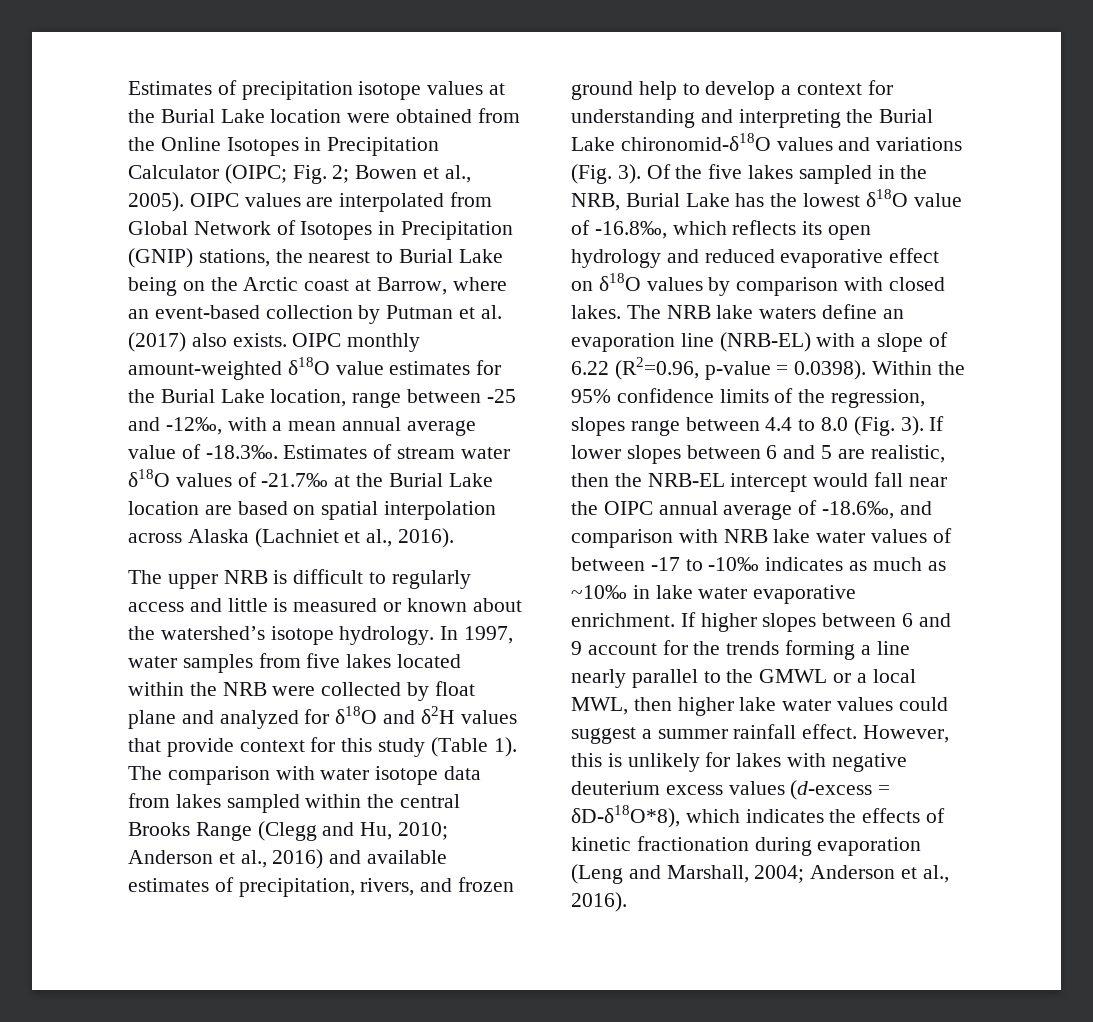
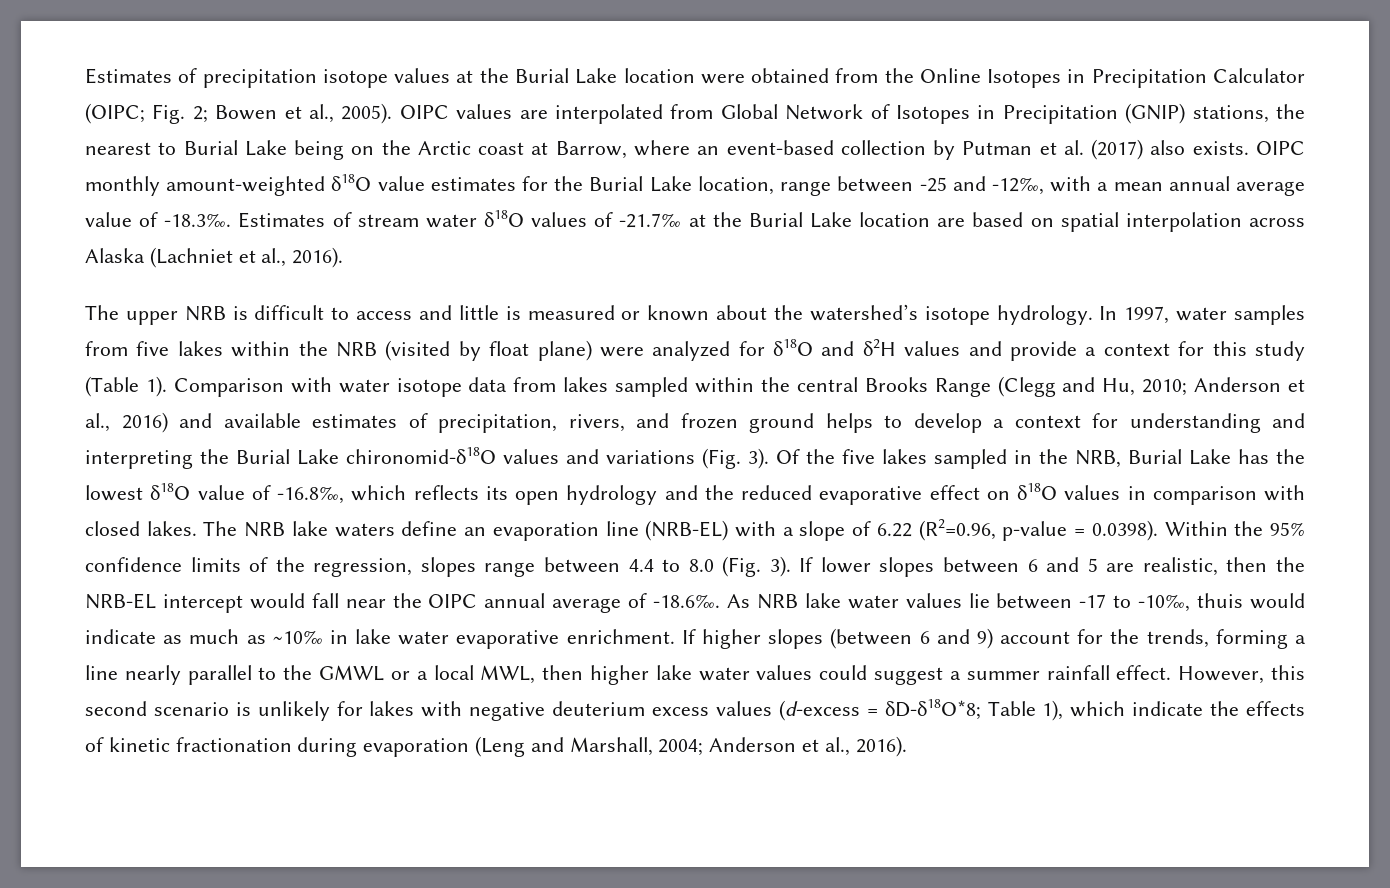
- The upper NRB is difficult to regularly access and little is measured or known about the watershed’s isotope hydrology.
+ The upper NRB is difficult to access and little is measured or known about the watershed’s isotope hydrology.
- In 1997, water samples from five lakes located within the NRB were collected by float plane and analyzed for δ18O and δ2H values that provide context for this study (Table 1).
+ In 1997, water samples from five lakes within the NRB (visited by float plane) were analyzed for δ18O and δ2H values and provide a context for this study (Table 1).
- The comparison with water isotope data from lakes sampled within the central Brooks Range (Clegg and Hu, 2010; Anderson et al., 2016) and available estimates of precipitation, rivers, and frozen ground help to develop a context for understanding and interpreting the Burial Lake chironomid-δ18O values and variations (Fig. 3).
+ Comparison with water isotope data from lakes sampled within the central Brooks Range (Clegg and Hu, 2010; Anderson et al., 2016) and available estimates of precipitation, rivers, and frozen ground helps to develop a context for understanding and interpreting the Burial Lake chironomid-δ18O values and variations (Fig. 3).
- Of the five lakes sampled in the NRB, Burial Lake has the lowest δ18O value of -16.8‰, which reflects its open hydrology and reduced evaporative effect on δ18O values by comparison with closed lakes.
+ Of the five lakes sampled in the NRB, Burial Lake has the lowest δ18O value of -16.8‰, which reflects its open hydrology and the reduced evaporative effect on δ18O values in comparison with closed lakes.
- If lower slopes between 6 and 5 are realistic, then the NRB-EL intercept would fall near the OIPC annual average of -18.6‰, and comparison with NRB lake water values of between -17 to -10‰ indicates as much as ~10‰ in lake water evaporative enrichment.
+ If lower slopes between 6 and 5 are realistic, then the NRB-EL intercept would fall near the OIPC annual average of -18.6‰. As NRB lake water values lie between -17 to -10‰, thuis would indicate as much as ~10‰ in lake water evaporative enrichment.
- If higher slopes between 6 and 9 account for the trends forming a line nearly parallel to the GMWL or a local MWL, then higher lake water values could suggest a summer rainfall effect.
+ If higher slopes (between 6 and 9) account for the trends, forming a line nearly parallel to the GMWL or a local MWL, then higher lake water values could suggest a summer rainfall effect.
- However, this is unlikely for lakes with negative deuterium excess values (d-excess = δD-δ18O*8), which indicates the effects of kinetic fractionation during evaporation (Leng and Marshall, 2004; Anderson et al., 2016).
+ However, this second scenario is unlikely for lakes with negative deuterium excess values (d-excess = δD-δ18O*8; Table 1), which indicate the effects of kinetic fractionation during evaporation (Leng and Marshall, 2004; Anderson et al., 2016).

